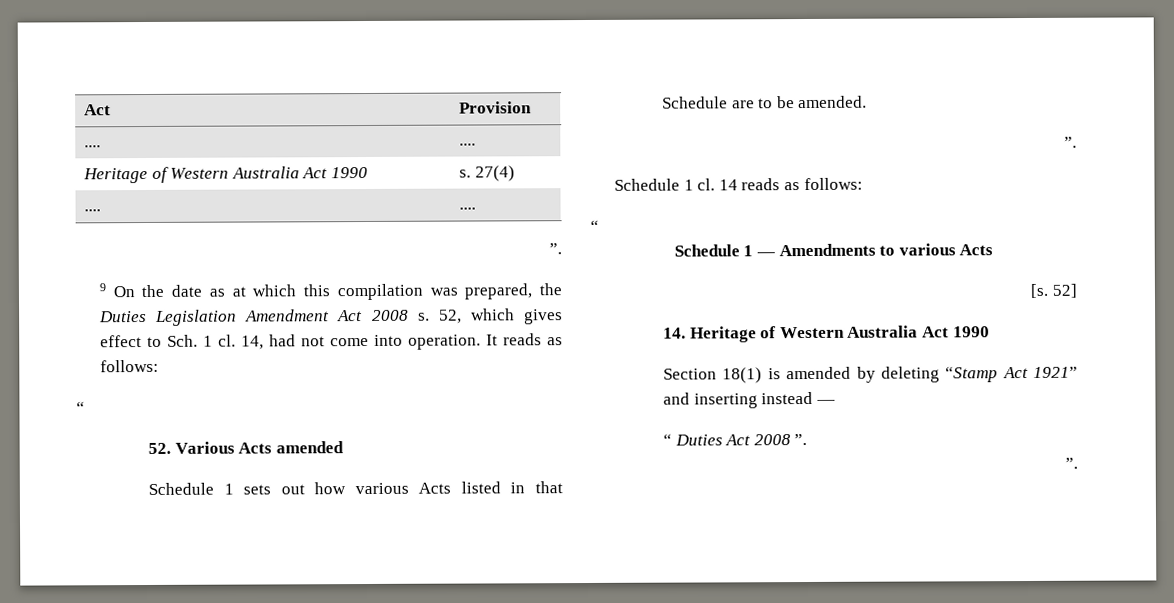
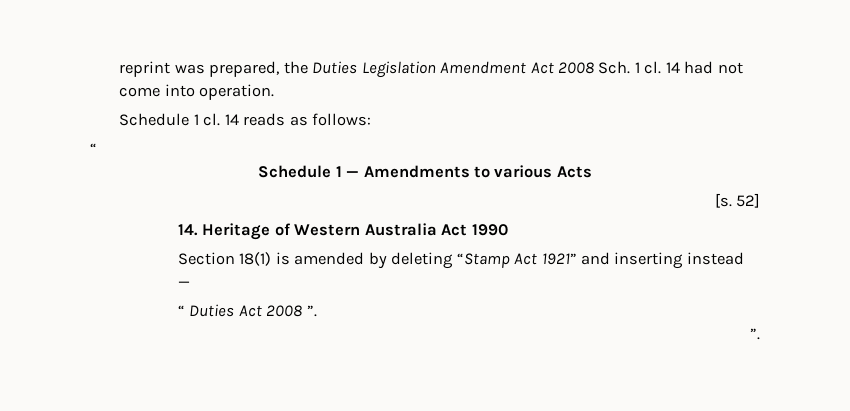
- Act | Provision
- .... | ....
- Heritage of Western Australia Act 1990 | s. 27(4)
- .... | ....
- ”.
- 9 On the date as at which this compilation was prepared, the Duties Legislation Amendment Act 2008 s. 52, which gives effect to Sch. 1 cl.
+ reprint was prepared, the Duties Legislation Amendment Act 2008 Sch. 1 cl.
- 14, had not come into operation. It reads as follows:
- “
- 52. Various Acts amended
- Schedule 1 sets out how various Acts listed in that Schedule are to be amended.
- ”.
+ 14 had not come into operation.

